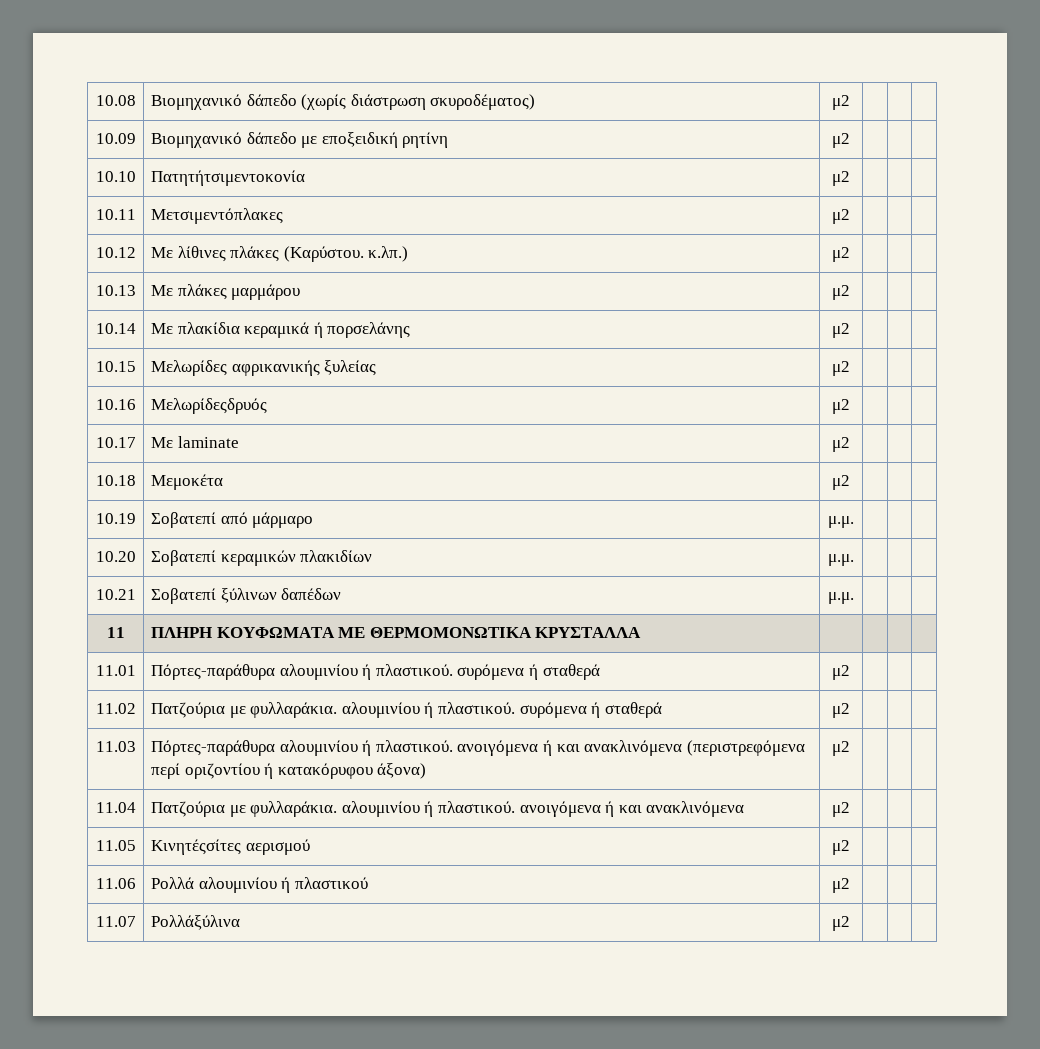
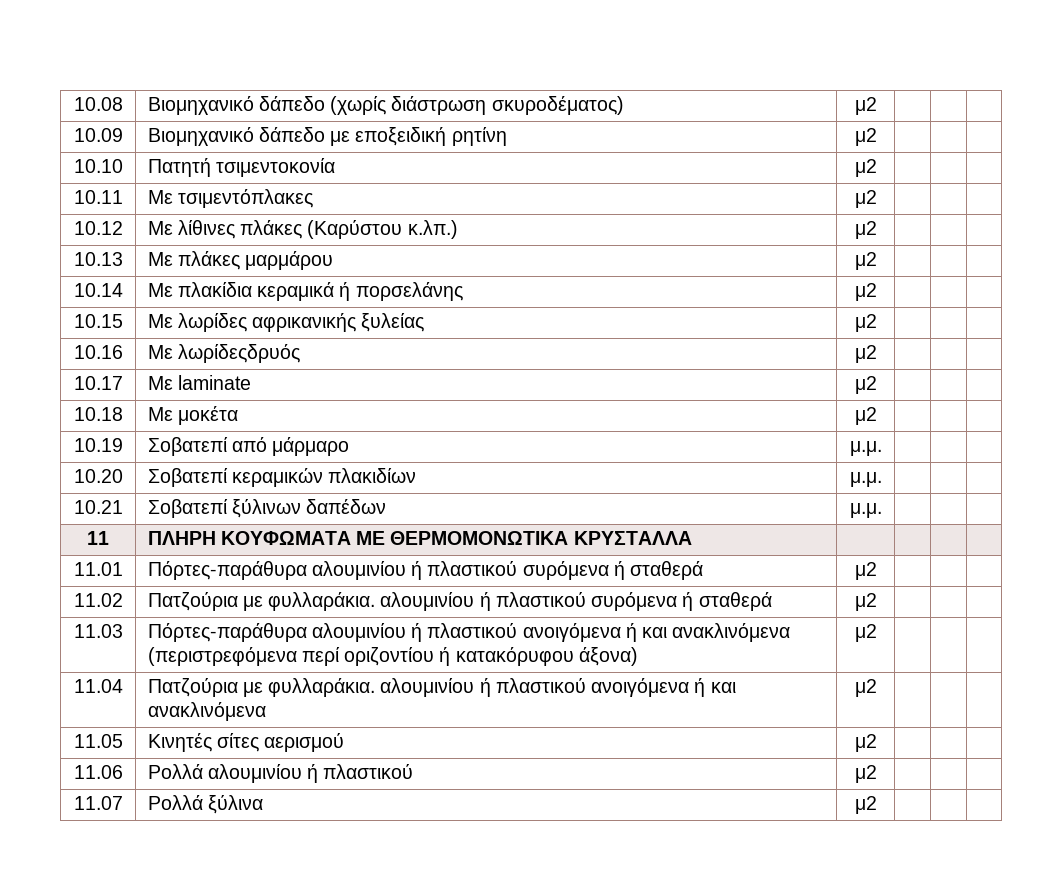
- 10.10 | Πατητήτσιμεντοκονία | μ2 | | |
+ 10.10 | Πατητή τσιμεντοκονία | μ2 | | |
- 10.11 | Μετσιμεντόπλακες | μ2 | | |
+ 10.11 | Με τσιμεντόπλακες | μ2 | | |
- 10.12 | Με λίθινες πλάκες (Καρύστου. κ.λπ.) | μ2 | | |
+ 10.12 | Με λίθινες πλάκες (Καρύστου κ.λπ.) | μ2 | | |
- 10.15 | Μελωρίδες αφρικανικής ξυλείας | μ2 | | |
+ 10.15 | Με λωρίδες αφρικανικής ξυλείας | μ2 | | |
- 10.16 | Μελωρίδεςδρυός | μ2 | | |
+ 10.16 | Με λωρίδεςδρυός | μ2 | | |
- 10.18 | Μεμοκέτα | μ2 | | |
+ 10.18 | Με μοκέτα | μ2 | | |
- 11.01 | Πόρτες-παράθυρα αλουμινίου ή πλαστικού. συρόμενα ή σταθερά | μ2 | | |
+ 11.01 | Πόρτες-παράθυρα αλουμινίου ή πλαστικού συρόμενα ή σταθερά | μ2 | | |
- 11.02 | Πατζούρια με φυλλαράκια. αλουμινίου ή πλαστικού. συρόμενα ή σταθερά | μ2 | | |
+ 11.02 | Πατζούρια με φυλλαράκια. αλουμινίου ή πλαστικού συρόμενα ή σταθερά | μ2 | | |
- 11.03 | Πόρτες-παράθυρα αλουμινίου ή πλαστικού. ανοιγόμενα ή και ανακλινόμενα (περιστρεφόμενα περί οριζοντίου ή κατακόρυφου άξονα) | μ2 | | |
+ 11.03 | Πόρτες-παράθυρα αλουμινίου ή πλαστικού ανοιγόμενα ή και ανακλινόμενα (περιστρεφόμενα περί οριζοντίου ή κατακόρυφου άξονα) | μ2 | | |
- 11.04 | Πατζούρια με φυλλαράκια. αλουμινίου ή πλαστικού. ανοιγόμενα ή και ανακλινόμενα | μ2 | | |
+ 11.04 | Πατζούρια με φυλλαράκια. αλουμινίου ή πλαστικού ανοιγόμενα ή και ανακλινόμενα | μ2 | | |
- 11.05 | Κινητέςσίτες αερισμού | μ2 | | |
+ 11.05 | Κινητές σίτες αερισμού | μ2 | | |
- 11.07 | Ρολλάξύλινα | μ2 | | |
+ 11.07 | Ρολλά ξύλινα | μ2 | | |

